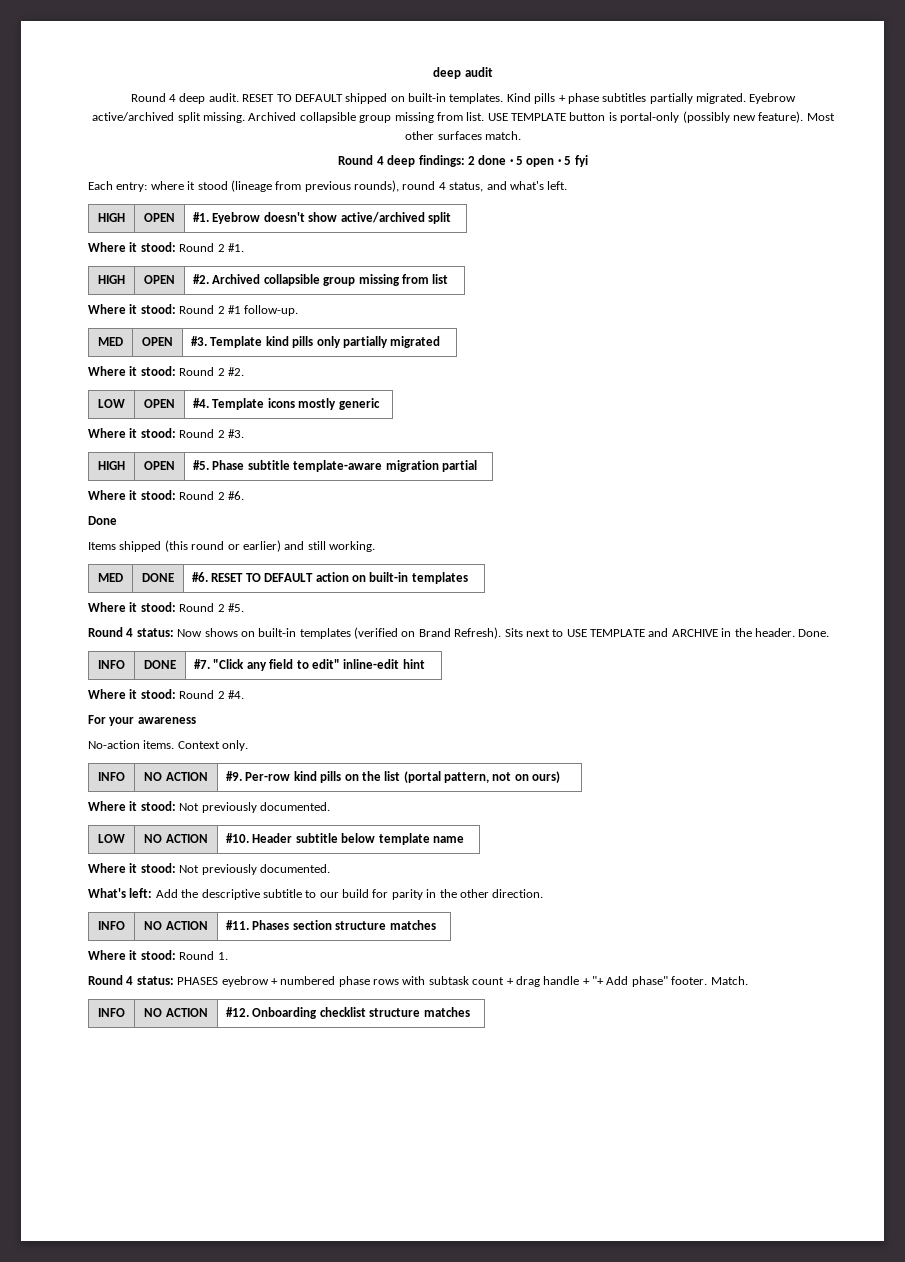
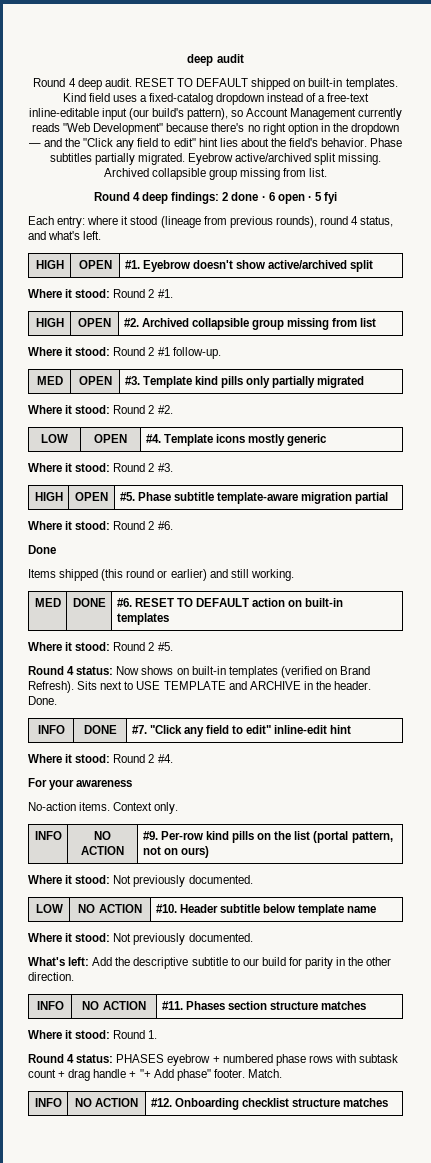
- Kind pills + phase subtitles partially migrated.
+ Kind field uses a fixed-catalog dropdown instead of a free-text inline-editable input (our build's pattern), so Account Management currently reads "Web Development" because there's no right option in the dropdown — and the "Click any field to edit" hint lies about the field's behavior. Phase subtitles partially migrated.
- USE TEMPLATE button is portal-only (possibly new feature). Most other surfaces match.
- Round 4 deep findings: 2 done · 5 open · 5 fyi
+ Round 4 deep findings: 2 done · 6 open · 5 fyi

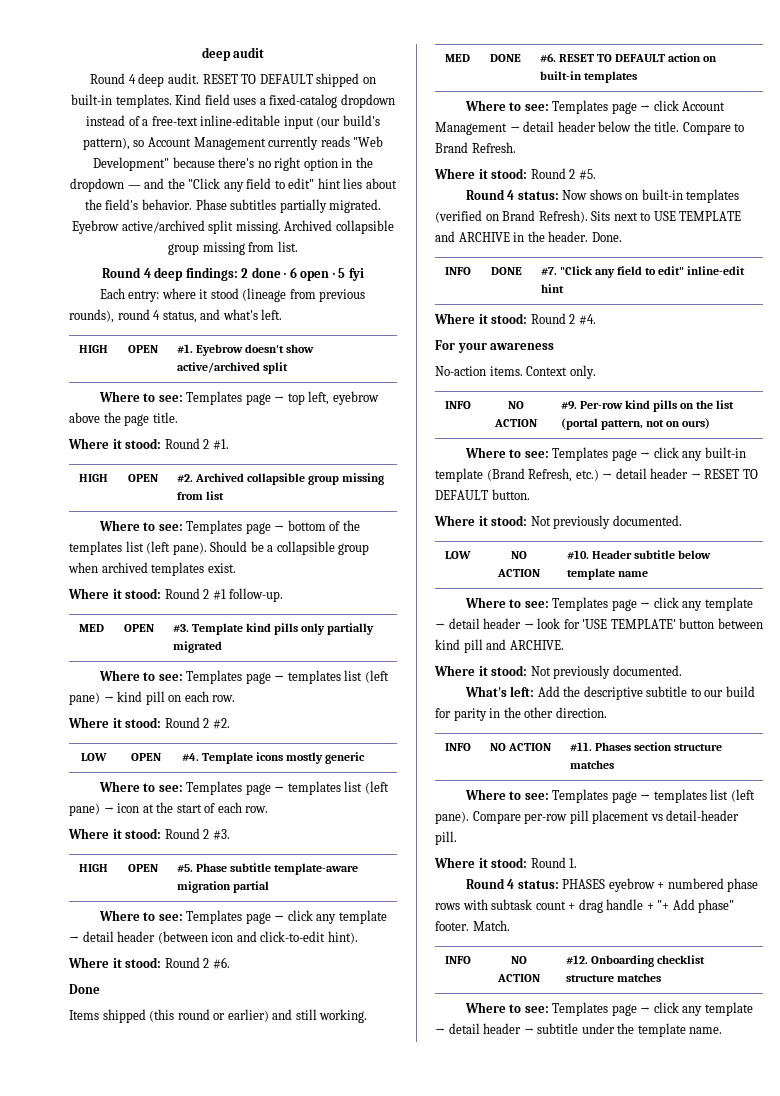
+ Where to see: Templates page → top left, eyebrow above the page title.
+ Where to see: Templates page → bottom of the templates list (left pane). Should be a collapsible group when archived templates exist.
+ Where to see: Templates page → templates list (left pane) → kind pill on each row.
+ Where to see: Templates page → templates list (left pane) → icon at the start of each row.
+ Where to see: Templates page → click any template → detail header (between icon and click-to-edit hint).
+ Where to see: Templates page → click Account Management → detail header below the title. Compare to Brand Refresh.
+ Where to see: Templates page → click any built-in template (Brand Refresh, etc.) → detail header → RESET TO DEFAULT button.
+ Where to see: Templates page → click any template → detail header → look for 'USE TEMPLATE' button between kind pill and ARCHIVE.
+ Where to see: Templates page → templates list (left pane). Compare per-row pill placement vs detail-header pill.
+ Where to see: Templates page → click any template → detail header → subtitle under the template name.

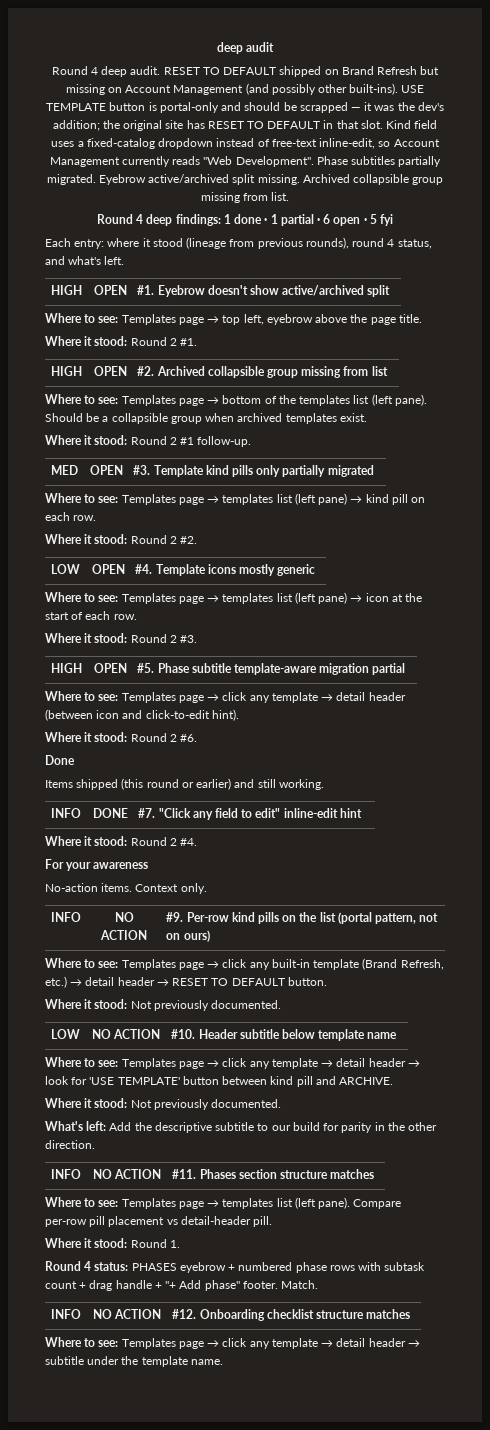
- RESET TO DEFAULT shipped on built-in templates.
+ RESET TO DEFAULT shipped on Brand Refresh but missing on Account Management (and possibly other built-ins). USE TEMPLATE button is portal-only and should be scrapped — it was the dev's addition; the original site has RESET TO DEFAULT in that slot.
- Kind field uses a fixed-catalog dropdown instead of a free-text inline-editable input (our build's pattern), so Account Management currently reads "Web Development" because there's no right option in the dropdown — and the "Click any field to edit" hint lies about the field's behavior.
+ Kind field uses a fixed-catalog dropdown instead of free-text inline-edit, so Account Management currently reads "Web Development".
- Round 4 deep findings: 2 done · 6 open · 5 fyi
+ Round 4 deep findings: 1 done · 1 partial · 6 open · 5 fyi
- MED | DONE | #6. RESET TO DEFAULT action on built-in templates
- Where to see: Templates page → click Account Management → detail header below the title. Compare to Brand Refresh.
- Where it stood: Round 2 #5.
- Round 4 status: Now shows on built-in templates (verified on Brand Refresh). Sits next to USE TEMPLATE and ARCHIVE in the header. Done.

